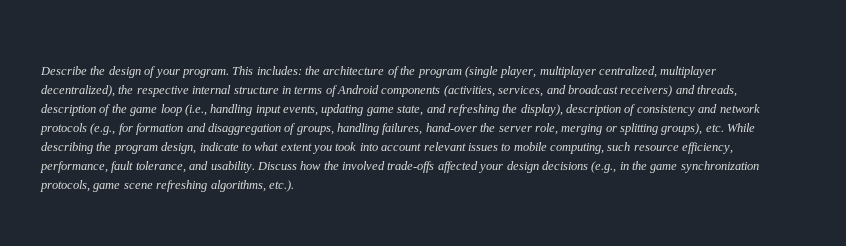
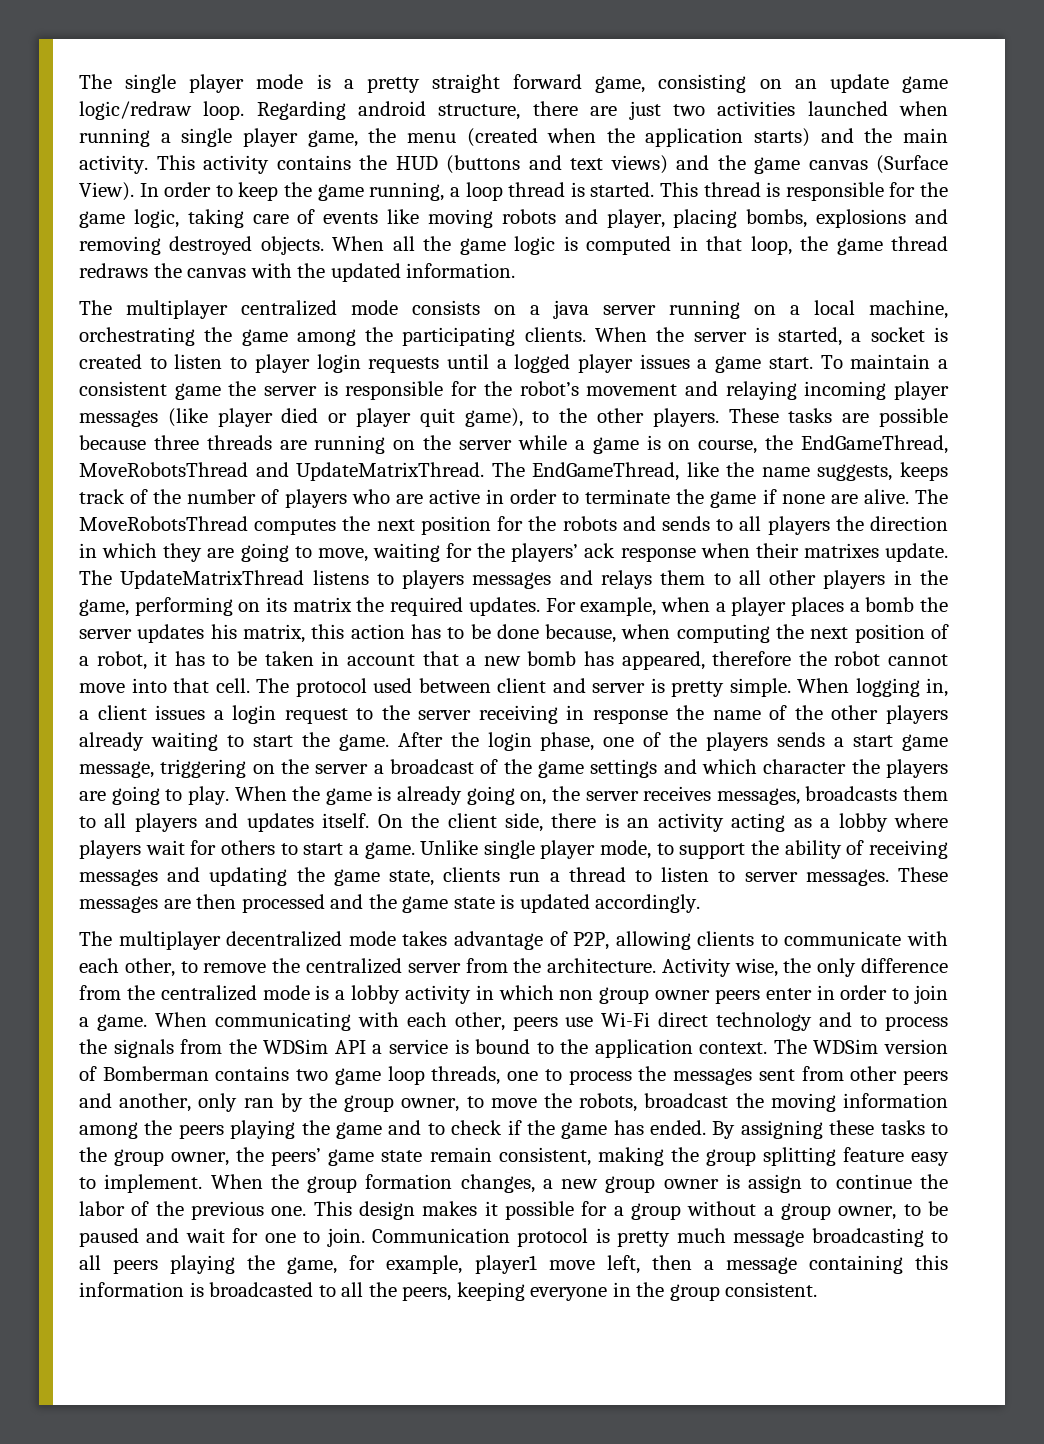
- Describe the design of your program. This includes: the architecture of the program (single player, multiplayer centralized, multiplayer decentralized), the respective internal structure in terms of Android components (activities, services, and broadcast receivers) and threads, description of the game loop (i.e., handling input events, updating game state, and refreshing the display), description of consistency and network protocols (e.g., for formation and disaggregation of groups, handling failures, hand-over the server role, merging or splitting groups), etc. While describing the program design, indicate to what extent you took into account relevant issues to mobile computing, such resource efficiency, performance, fault tolerance, and usability. Discuss how the involved trade-offs affected your design decisions (e.g., in the game synchronization protocols, game scene refreshing algorithms, etc.).
+ The single player mode is a pretty straight forward game, consisting on an update game logic/redraw loop. Regarding android structure, there are just two activities launched when running a single player game, the menu (created when the application starts) and the main activity. This activity contains the HUD (buttons and text views) and the game canvas (Surface View). In order to keep the game running, a loop thread is started. This thread is responsible for the game logic, taking care of events like moving robots and player, placing bombs, explosions and removing destroyed objects. When all the game logic is computed in that loop, the game thread redraws the canvas with the updated information.
+ The multiplayer centralized mode consists on a java server running on a local machine, orchestrating the game among the participating clients. When the server is started, a socket is created to listen to player login requests until a logged player issues a game start. To maintain a consistent game the server is responsible for the robot’s movement and relaying incoming player messages (like player died or player quit game), to the other players. These tasks are possible because three threads are running on the server while a game is on course, the EndGameThread, MoveRobotsThread and UpdateMatrixThread. The EndGameThread, like the name suggests, keeps track of the number of players who are active in order to terminate the game if none are alive. The MoveRobotsThread computes the next position for the robots and sends to all players the direction in which they are going to move, waiting for the players’ ack response when their matrixes update. The UpdateMatrixThread listens to players messages and relays them to all other players in the game, performing on its matrix the required updates. For example, when a player places a bomb the server updates his matrix, this action has to be done because, when computing the next position of a robot, it has to be taken in account that a new bomb has appeared, therefore the robot cannot move into that cell. The protocol used between client and server is pretty simple. When logging in, a client issues a login request to the server receiving in response the name of the other players already waiting to start the game. After the login phase, one of the players sends a start game message, triggering on the server a broadcast of the game settings and which character the players are going to play. When the game is already going on, the server receives messages, broadcasts them to all players and updates itself. On the client side, there is an activity acting as a lobby where players wait for others to start a game. Unlike single player mode, to support the ability of receiving messages and updating the game state, clients run a thread to listen to server messages. These messages are then processed and the game state is updated accordingly.
+ The multiplayer decentralized mode takes advantage of P2P, allowing clients to communicate with each other, to remove the centralized server from the architecture. Activity wise, the only difference from the centralized mode is a lobby activity in which non group owner peers enter in order to join a game. When communicating with each other, peers use Wi-Fi direct technology and to process the signals from the WDSim API a service is bound to the application context. The WDSim version of Bomberman contains two game loop threads, one to process the messages sent from other peers and another, only ran by the group owner, to move the robots, broadcast the moving information among the peers playing the game and to check if the game has ended. By assigning these tasks to the group owner, the peers’ game state remain consistent, making the group splitting feature easy to implement. When the group formation changes, a new group owner is assign to continue the labor of the previous one. This design makes it possible for a group without a group owner, to be paused and wait for one to join. Communication protocol is pretty much message broadcasting to all peers playing the game, for example, player1 move left, then a message containing this information is broadcasted to all the peers, keeping everyone in the group consistent.

